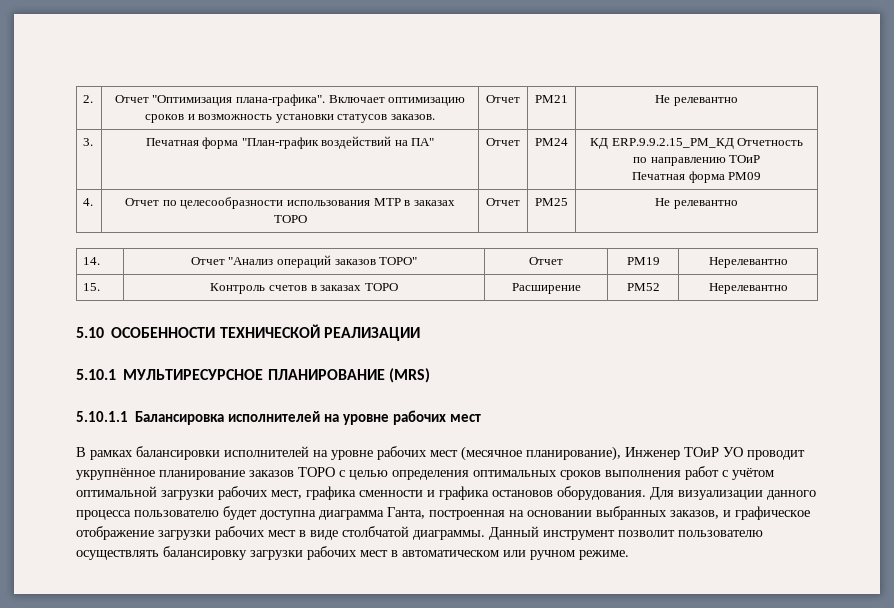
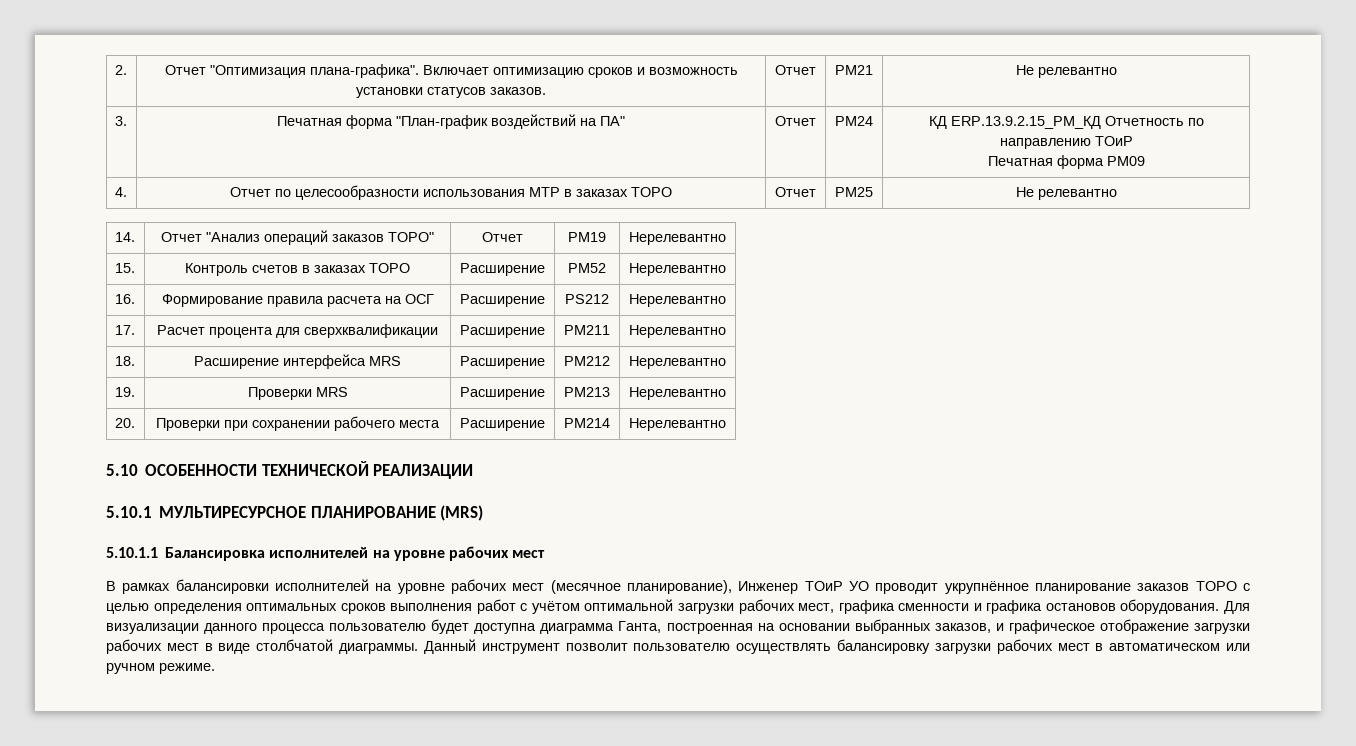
- 3. | Печатная форма "План-график воздействий на ПА" | Отчет | PM24 | КД ERP.9.9.2.15_PM_КД Отчетность по направлению ТОиР
+ 3. | Печатная форма "План-график воздействий на ПА" | Отчет | PM24 | КД ERP.13.9.2.15_PM_КД Отчетность по направлению ТОиР
+ 16. | Формирование правила расчета на ОСГ | Расширение | PS212 | Нерелевантно
+ 17. | Расчет процента для сверхквалификации | Pасширение | PM211 | Нерелевантно
+ 18. | Расширение интерфейса MRS | Расширение | PM212 | Нерелевантно
+ 19. | Проверки MRS | Расширение | PM213 | Нерелевантно
+ 20. | Проверки при сохранении рабочего места | Расширение | PM214 | Нерелевантно

